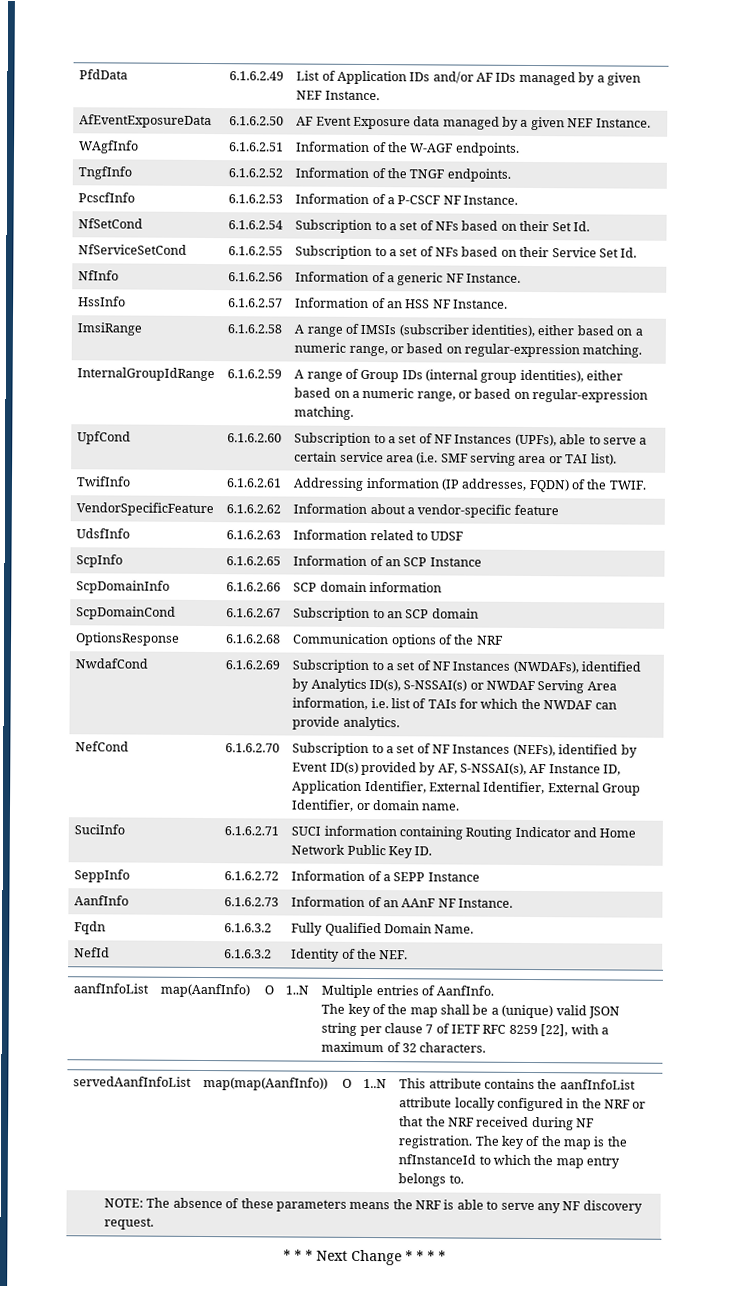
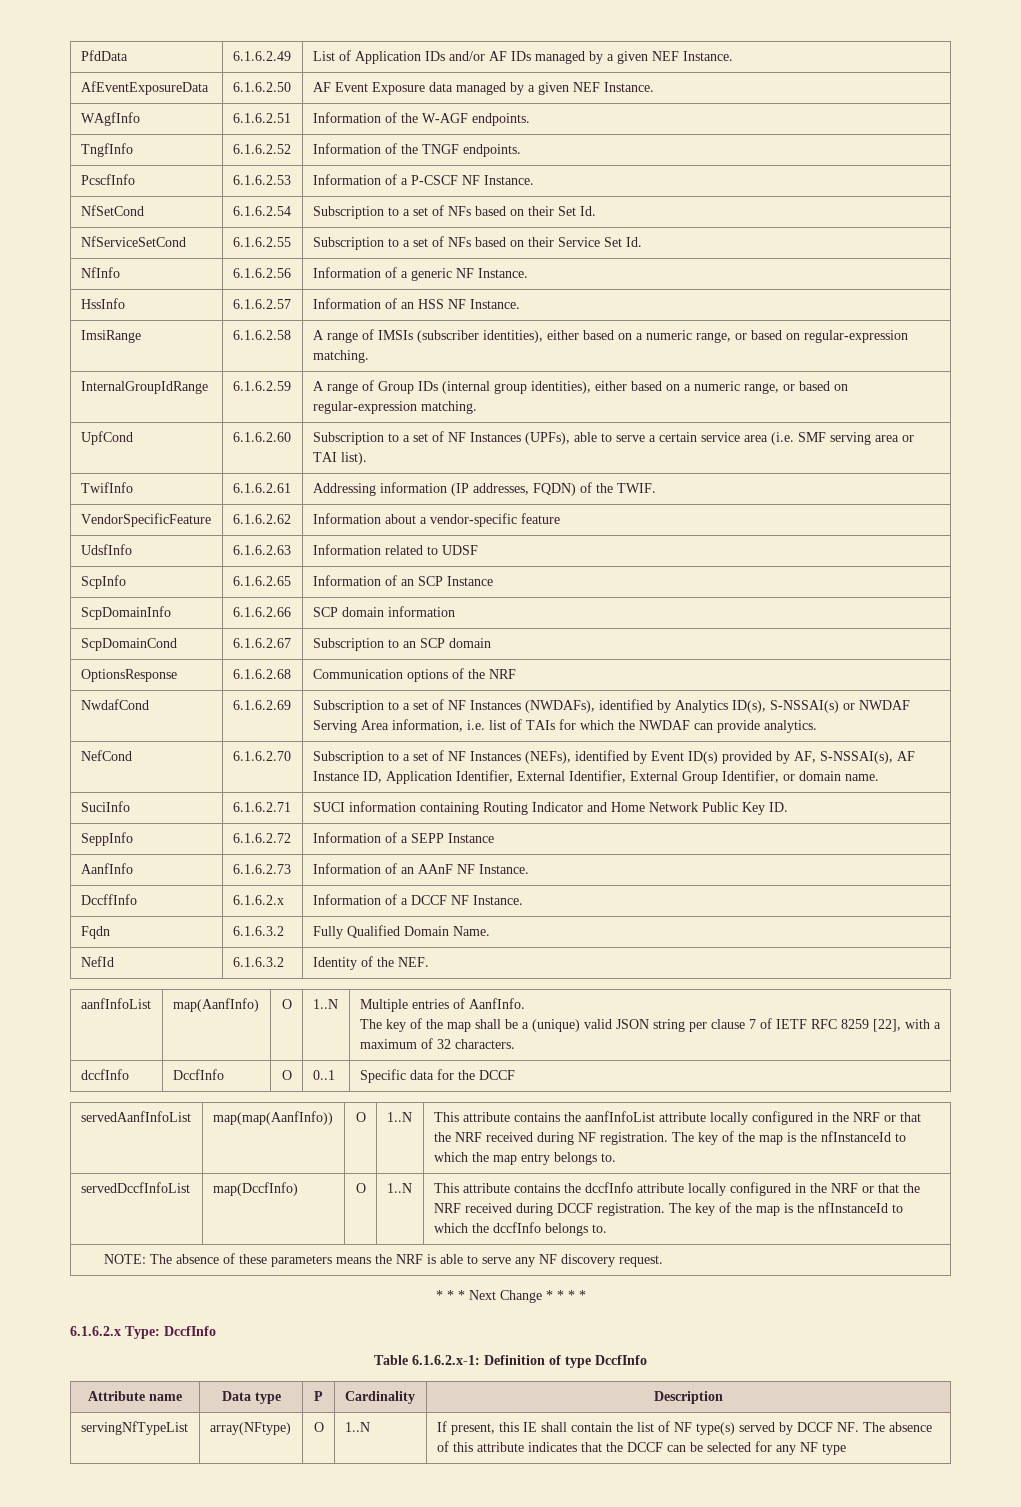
+ DccffInfo | 6.1.6.2.x | Information of a DCCF NF Instance.
+ dccfInfo | DccfInfo | O | 0..1 | Specific data for the DCCF
+ servedDccfInfoList | map(DccfInfo) | O | 1..N | This attribute contains the dccfInfo attribute locally configured in the NRF or that the NRF received during DCCF registration. The key of the map is the nfInstanceId to which the dccfInfo belongs to.
+ 6.1.6.2.x Type: DccfInfo
+ Table 6.1.6.2.x-1: Definition of type DccfInfo
+ Attribute name | Data type | P | Cardinality | Description
+ servingNfTypeList | array(NFtype) | O | 1..N | If present, this IE shall contain the list of NF type(s) served by DCCF NF. The absence of this attribute indicates that the DCCF can be selected for any NF type

